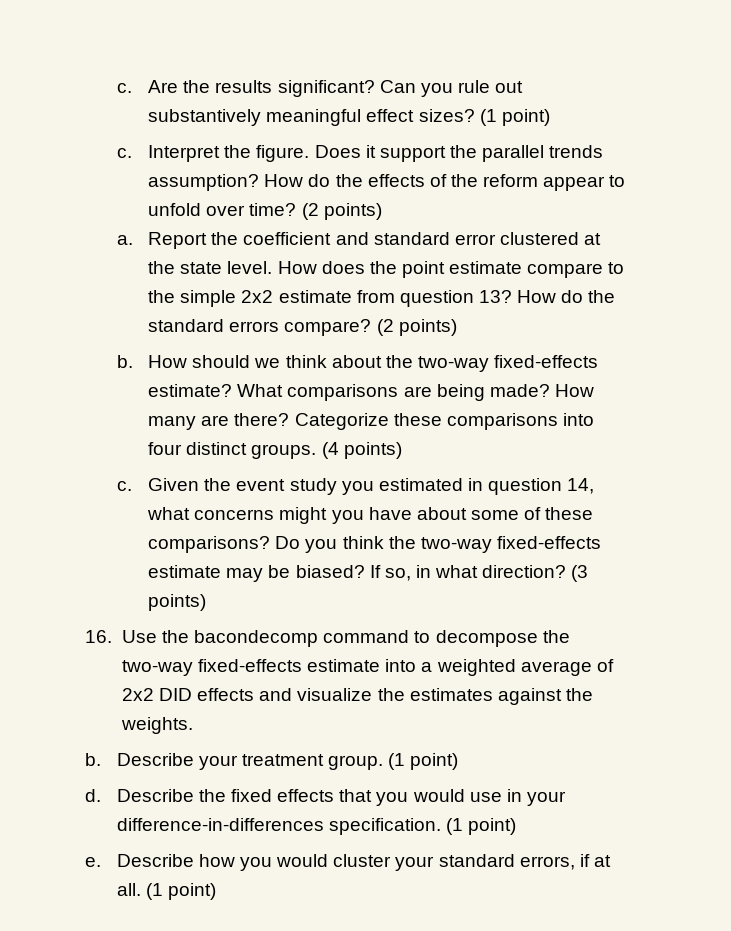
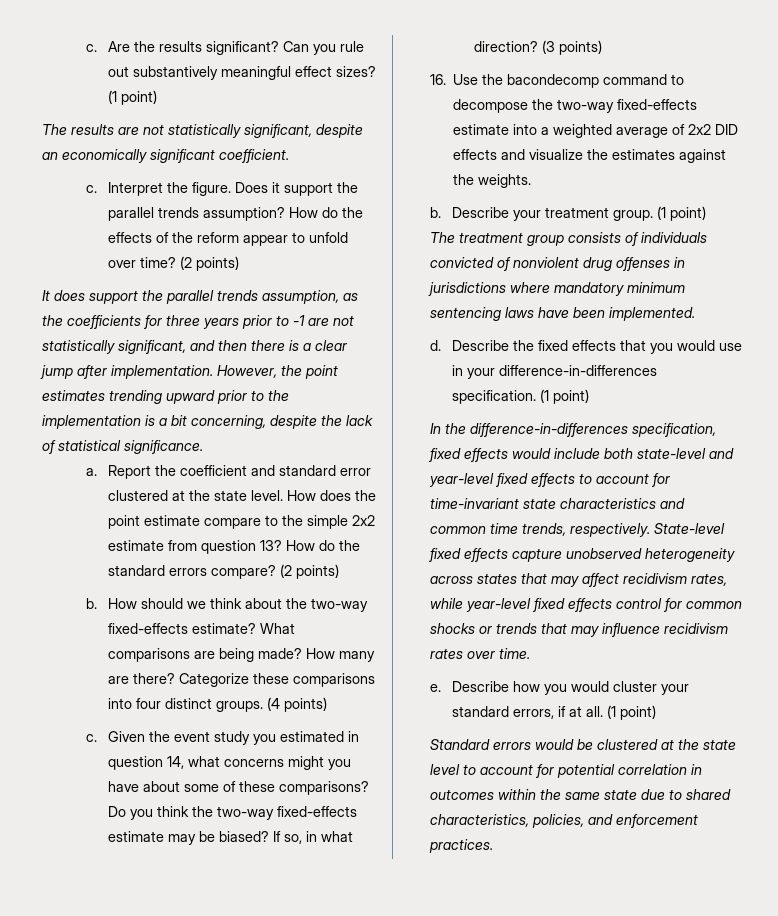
+ The results are not statistically significant, despite an economically significant coefficient.
+ It does support the parallel trends assumption, as the coefficients for three years prior to -1 are not statistically significant, and then there is a clear jump after implementation. However, the point estimates trending upward prior to the implementation is a bit concerning, despite the lack of statistical significance.
+ The treatment group consists of individuals convicted of nonviolent drug offenses in jurisdictions where mandatory minimum sentencing laws have been implemented.
+ In the difference-in-differences specification, fixed effects would include both state-level and year-level fixed effects to account for time-invariant state characteristics and common time trends, respectively. State-level fixed effects capture unobserved heterogeneity across states that may affect recidivism rates, while year-level fixed effects control for common shocks or trends that may influence recidivism rates over time.
+ Standard errors would be clustered at the state level to account for potential correlation in outcomes within the same state due to shared characteristics, policies, and enforcement practices.

